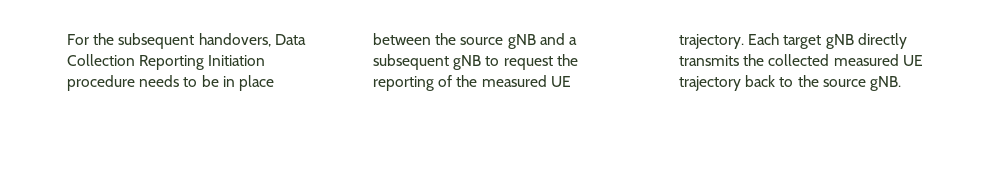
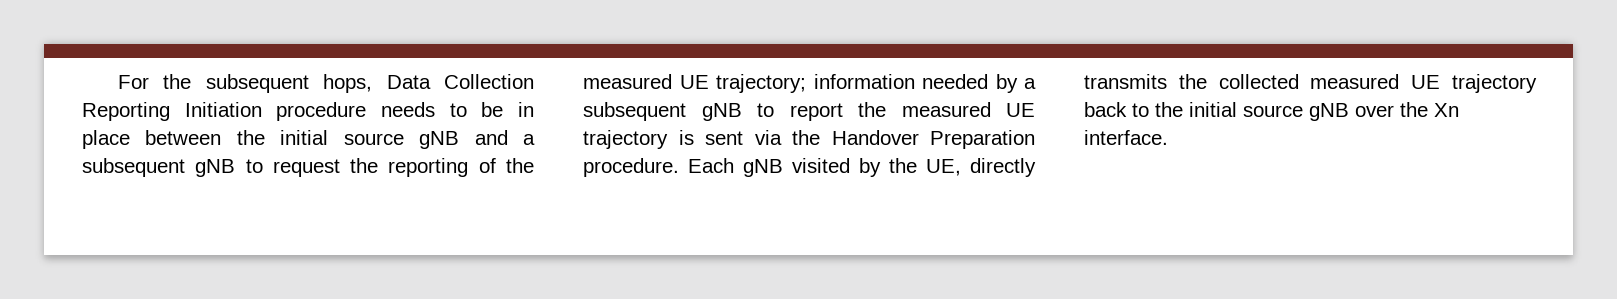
- For the subsequent handovers, Data Collection Reporting Initiation procedure needs to be in place between the source gNB and a subsequent gNB to request the reporting of the measured UE trajectory. Each target gNB directly transmits the collected measured UE trajectory back to the source gNB.
+ For the subsequent hops, Data Collection Reporting Initiation procedure needs to be in place between the initial source gNB and a subsequent gNB to request the reporting of the measured UE trajectory; information needed by a subsequent gNB to report the measured UE trajectory is sent via the Handover Preparation procedure. Each gNB visited by the UE, directly transmits the collected measured UE trajectory back to the initial source gNB over the Xn interface.

